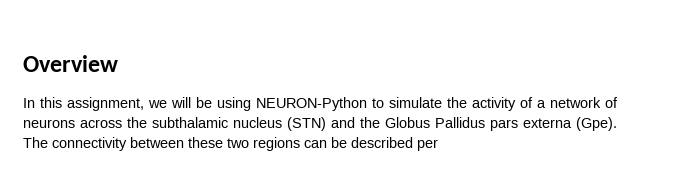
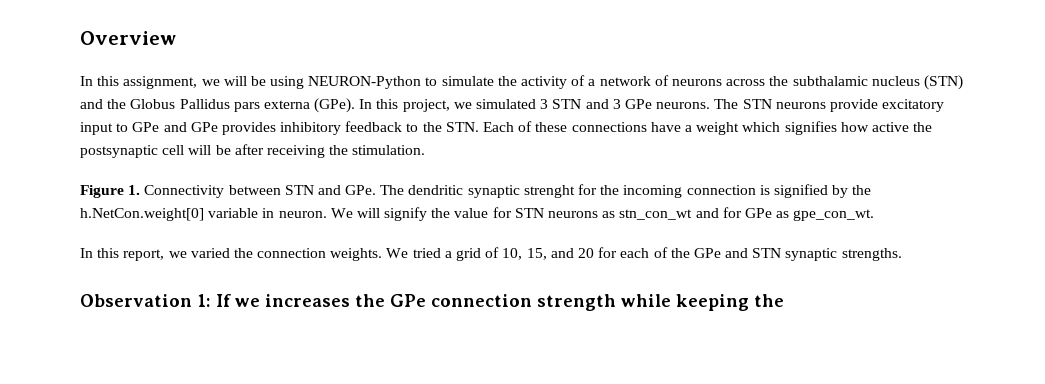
- In this assignment, we will be using NEURON-Python to simulate the activity of a network of neurons across the subthalamic nucleus (STN) and the Globus Pallidus pars externa (Gpe). The connectivity between these two regions can be described per
+ In this assignment, we will be using NEURON-Python to simulate the activity of a network of neurons across the subthalamic nucleus (STN) and the Globus Pallidus pars externa (GPe). In this project, we simulated 3 STN and 3 GPe neurons. The STN neurons provide excitatory input to GPe and GPe provides inhibitory feedback to the STN. Each of these connections have a weight which signifies how active the postsynaptic cell will be after receiving the stimulation.
+ Figure 1. Connectivity between STN and GPe. The dendritic synaptic strenght for the incoming connection is signified by the h.NetCon.weight[0] variable in neuron. We will signify the value for STN neurons as stn_con_wt and for GPe as gpe_con_wt.
+ In this report, we varied the connection weights. We tried a grid of 10, 15, and 20 for each of the GPe and STN synaptic strengths.
+ Observation 1: If we increases the GPe connection strength while keeping the

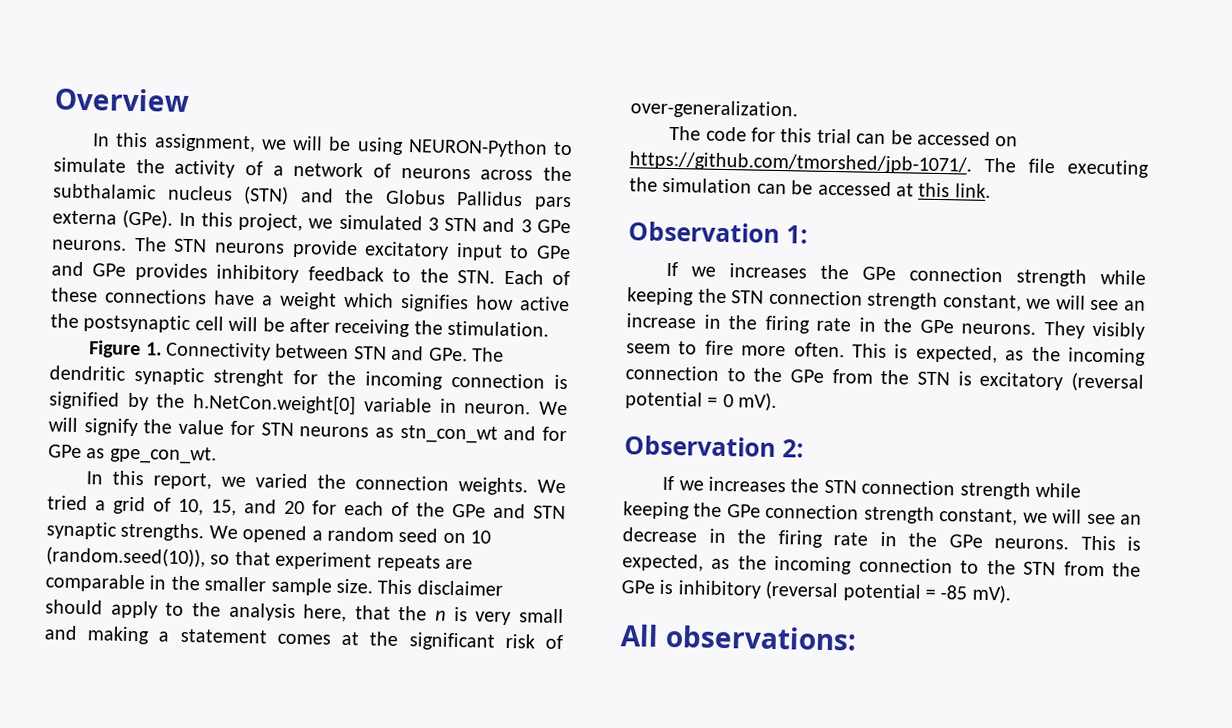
+ We opened a random seed on 10 (random.seed(10)), so that experiment repeats are comparable in the smaller sample size. This disclaimer should apply to the analysis here, that the n is very small and making a statement comes at the significant risk of over-generalization.
+ The code for this trial can be accessed on https://github.com/tmorshed/jpb-1071/. The file executing the simulation can be accessed at this link.
- Observation 1: If we increases the GPe connection strength while keeping the
+ Observation 1:
+ If we increases the GPe connection strength while keeping the STN connection strength constant, we will see an increase in the firing rate in the GPe neurons. They visibly seem to fire more often. This is expected, as the incoming connection to the GPe from the STN is excitatory (reversal potential = 0 mV).
+ Observation 2:
+ If we increases the STN connection strength while keeping the GPe connection strength constant, we will see an decrease in the firing rate in the GPe neurons. This is expected, as the incoming connection to the STN from the GPe is inhibitory (reversal potential = -85 mV).
+ All observations:

